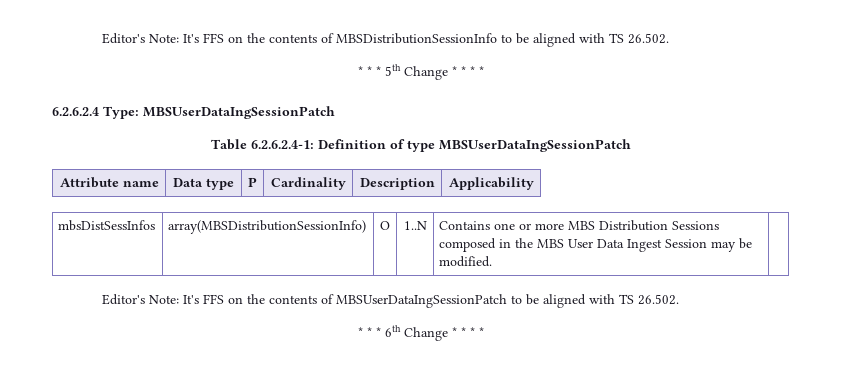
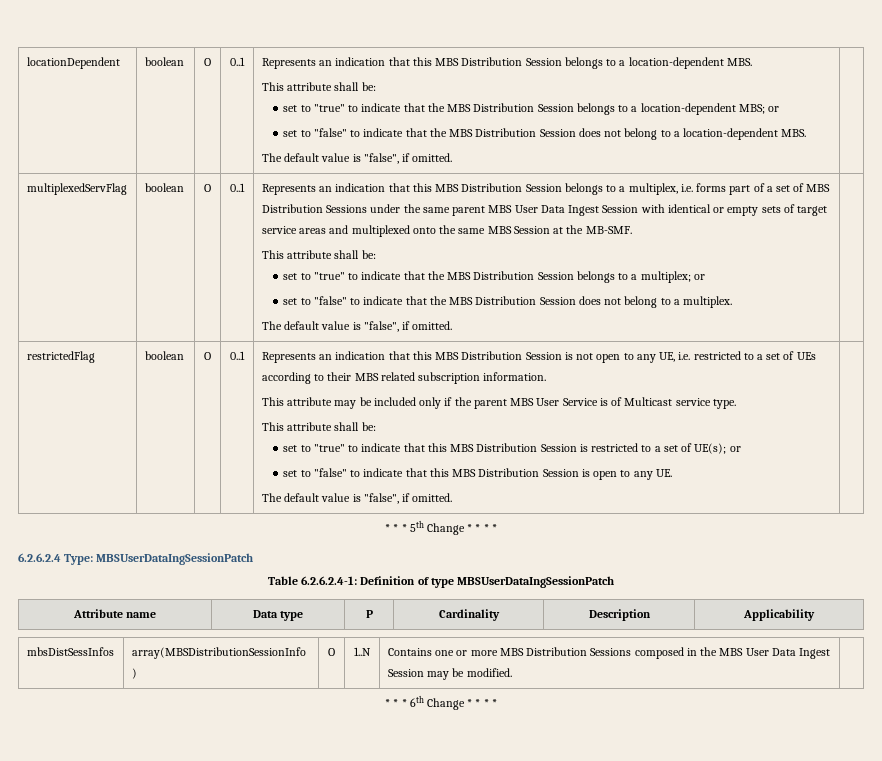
- Editor's Note: It's FFS on the contents of MBSDistributionSessionInfo to be aligned with TS 26.502.
+ locationDependent | boolean | O | 0..1 | Represents an indication that this MBS Distribution Session belongs to a location-dependent MBS.
+ This attribute shall be:
+ set to "true" to indicate that the MBS Distribution Session belongs to a location-dependent MBS; or
+ set to "false" to indicate that the MBS Distribution Session does not belong to a location-dependent MBS.
+ The default value is "false", if omitted. |
+ multiplexedServFlag | boolean | O | 0..1 | Represents an indication that this MBS Distribution Session belongs to a multiplex, i.e. forms part of a set of MBS Distribution Sessions under the same parent MBS User Data Ingest Session with identical or empty sets of target service areas and multiplexed onto the same MBS Session at the MB-SMF.
+ This attribute shall be:
+ set to "true" to indicate that the MBS Distribution Session belongs to a multiplex; or
+ set to "false" to indicate that the MBS Distribution Session does not belong to a multiplex.
+ The default value is "false", if omitted. |
+ restrictedFlag | boolean | O | 0..1 | Represents an indication that this MBS Distribution Session is not open to any UE, i.e. restricted to a set of UEs according to their MBS related subscription information.
+ This attribute may be included only if the parent MBS User Service is of Multicast service type.
+ This attribute shall be:
+ set to "true" to indicate that this MBS Distribution Session is restricted to a set of UE(s); or
+ set to "false" to indicate that this MBS Distribution Session is open to any UE.
+ The default value is "false", if omitted.
- Editor's Note: It's FFS on the contents of MBSUserDataIngSessionPatch to be aligned with TS 26.502.

